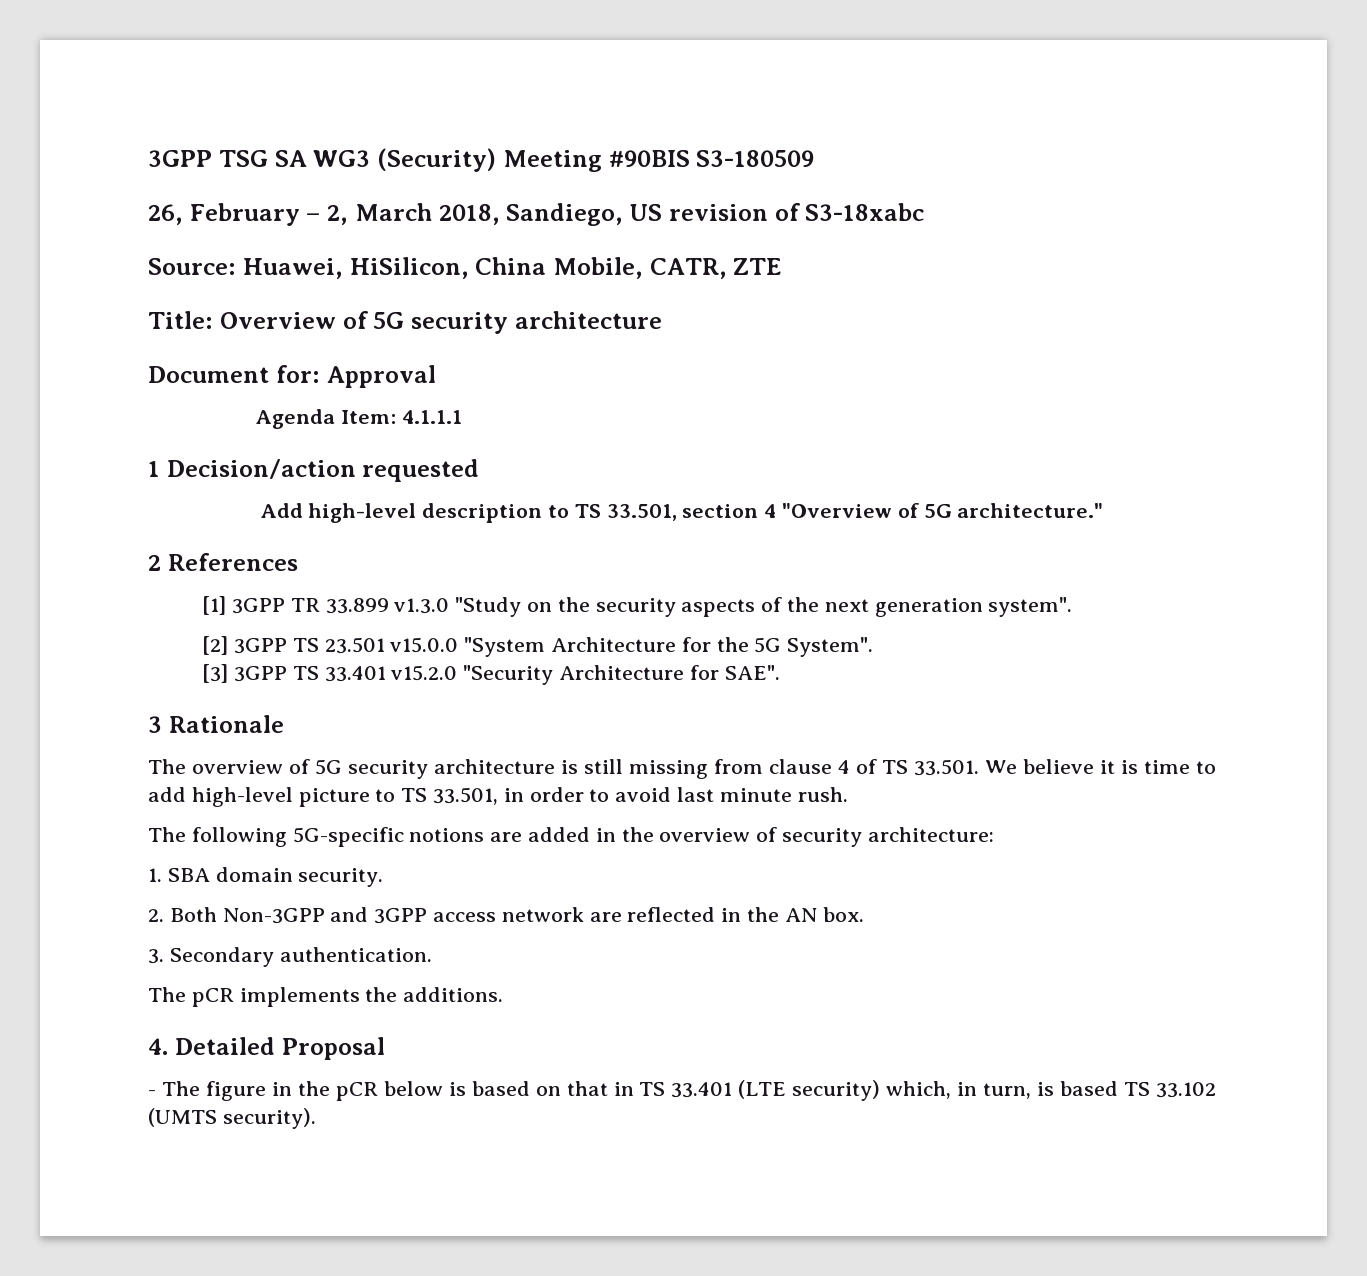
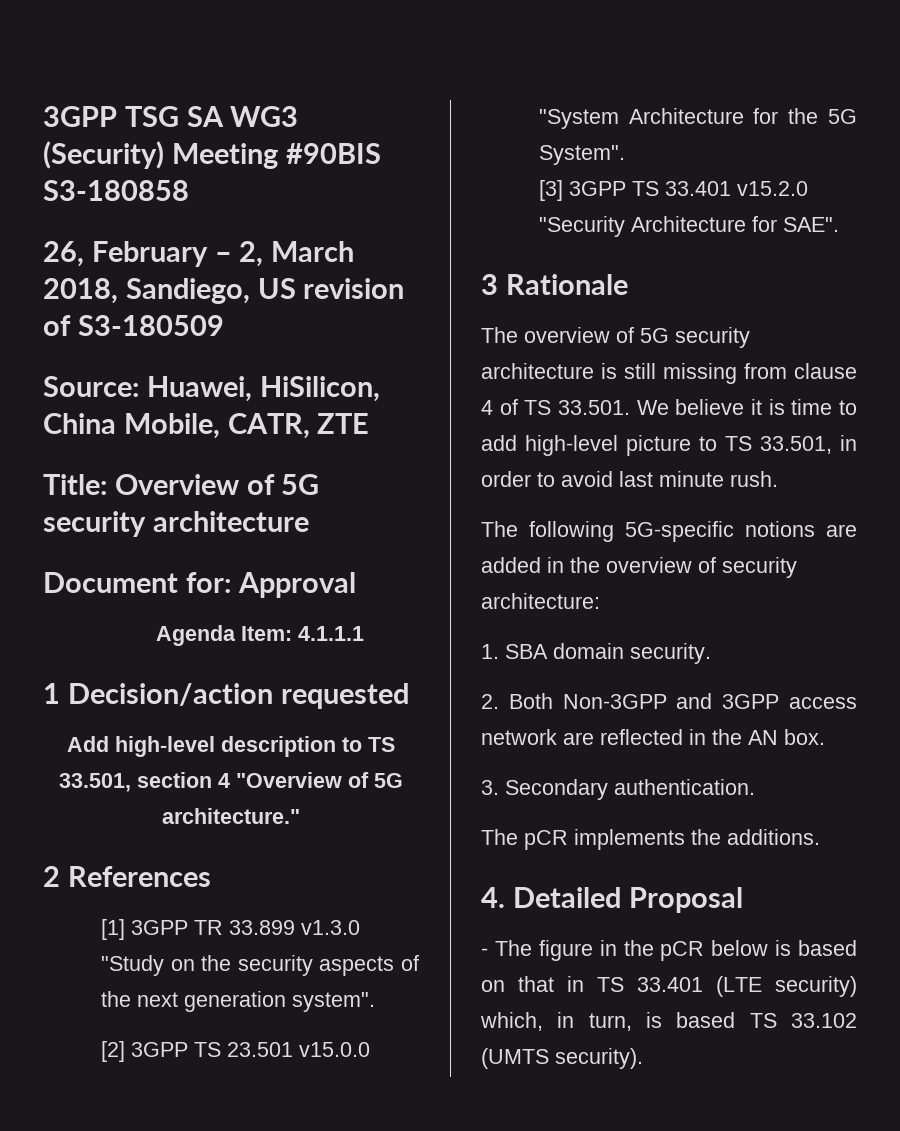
- 3GPP TSG SA WG3 (Security) Meeting #90BIS S3-180509
+ 3GPP TSG SA WG3 (Security) Meeting #90BIS S3-180858
- 26, February – 2, March 2018, Sandiego, US revision of S3-18xabc
+ 26, February – 2, March 2018, Sandiego, US revision of S3-180509

